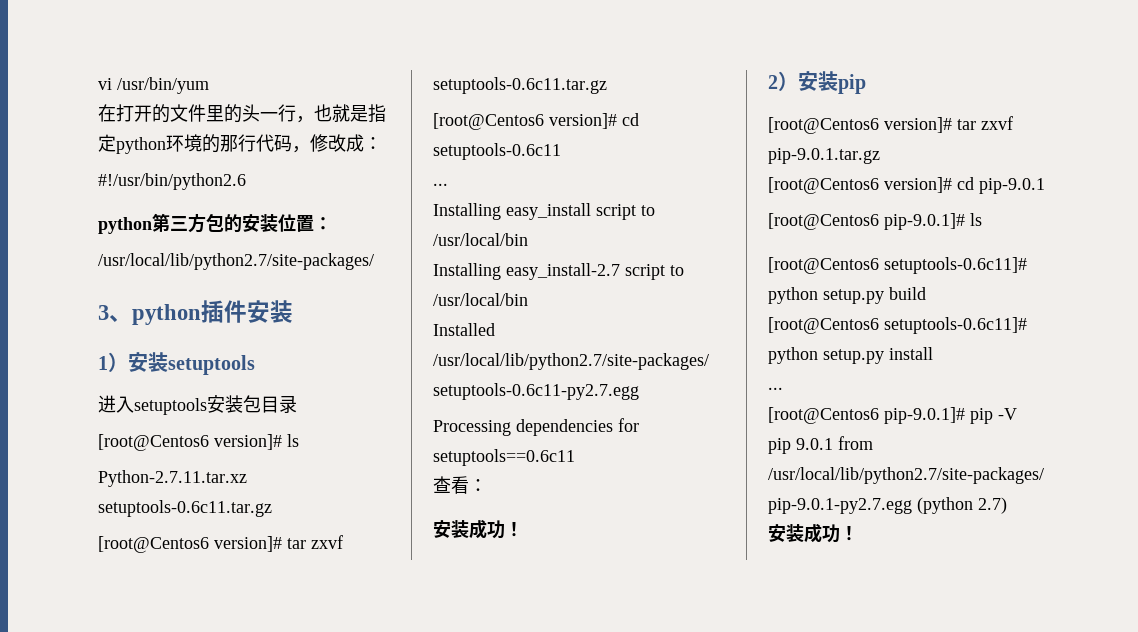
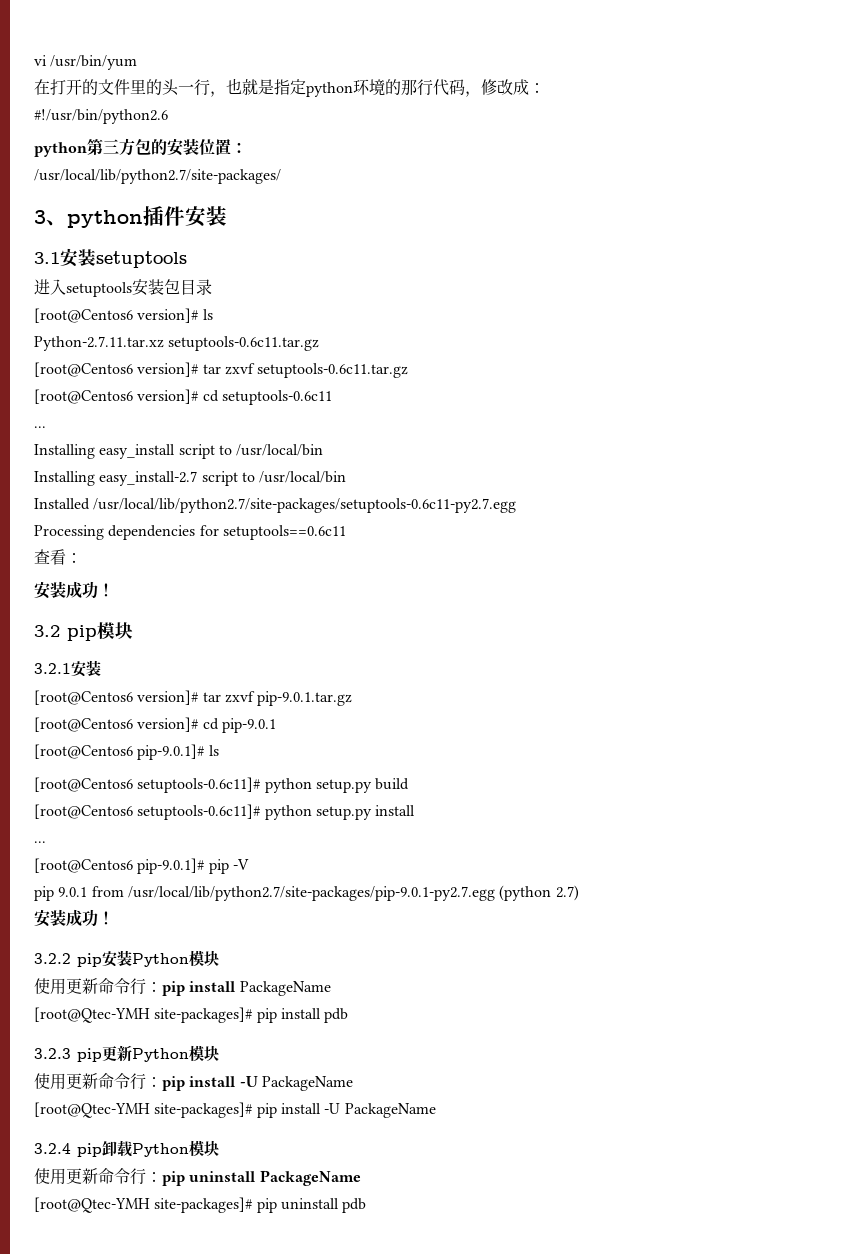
- 1）安装setuptools
+ 3.1安装setuptools
- 2）安装pip
+ 3.2 pip模块
+ 3.2.1安装
+ 3.2.2 pip安装Python模块
+ 使用更新命令行：pip install PackageName
+ [root@Qtec-YMH site-packages]# pip install pdb
+ 3.2.3 pip更新Python模块
+ 使用更新命令行：pip install -U PackageName
+ [root@Qtec-YMH site-packages]# pip install -U PackageName
+ 3.2.4 pip卸载Python模块
+ 使用更新命令行：pip uninstall PackageName
+ [root@Qtec-YMH site-packages]# pip uninstall pdb

